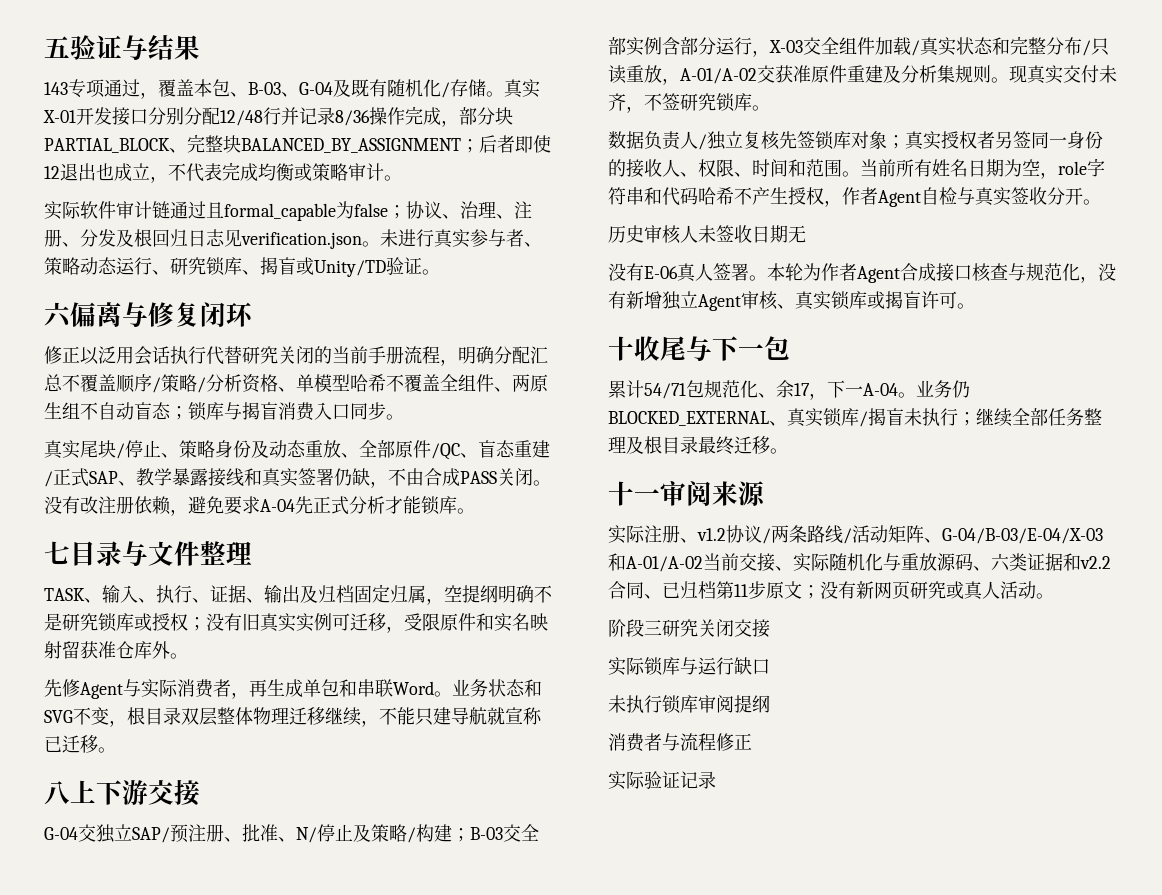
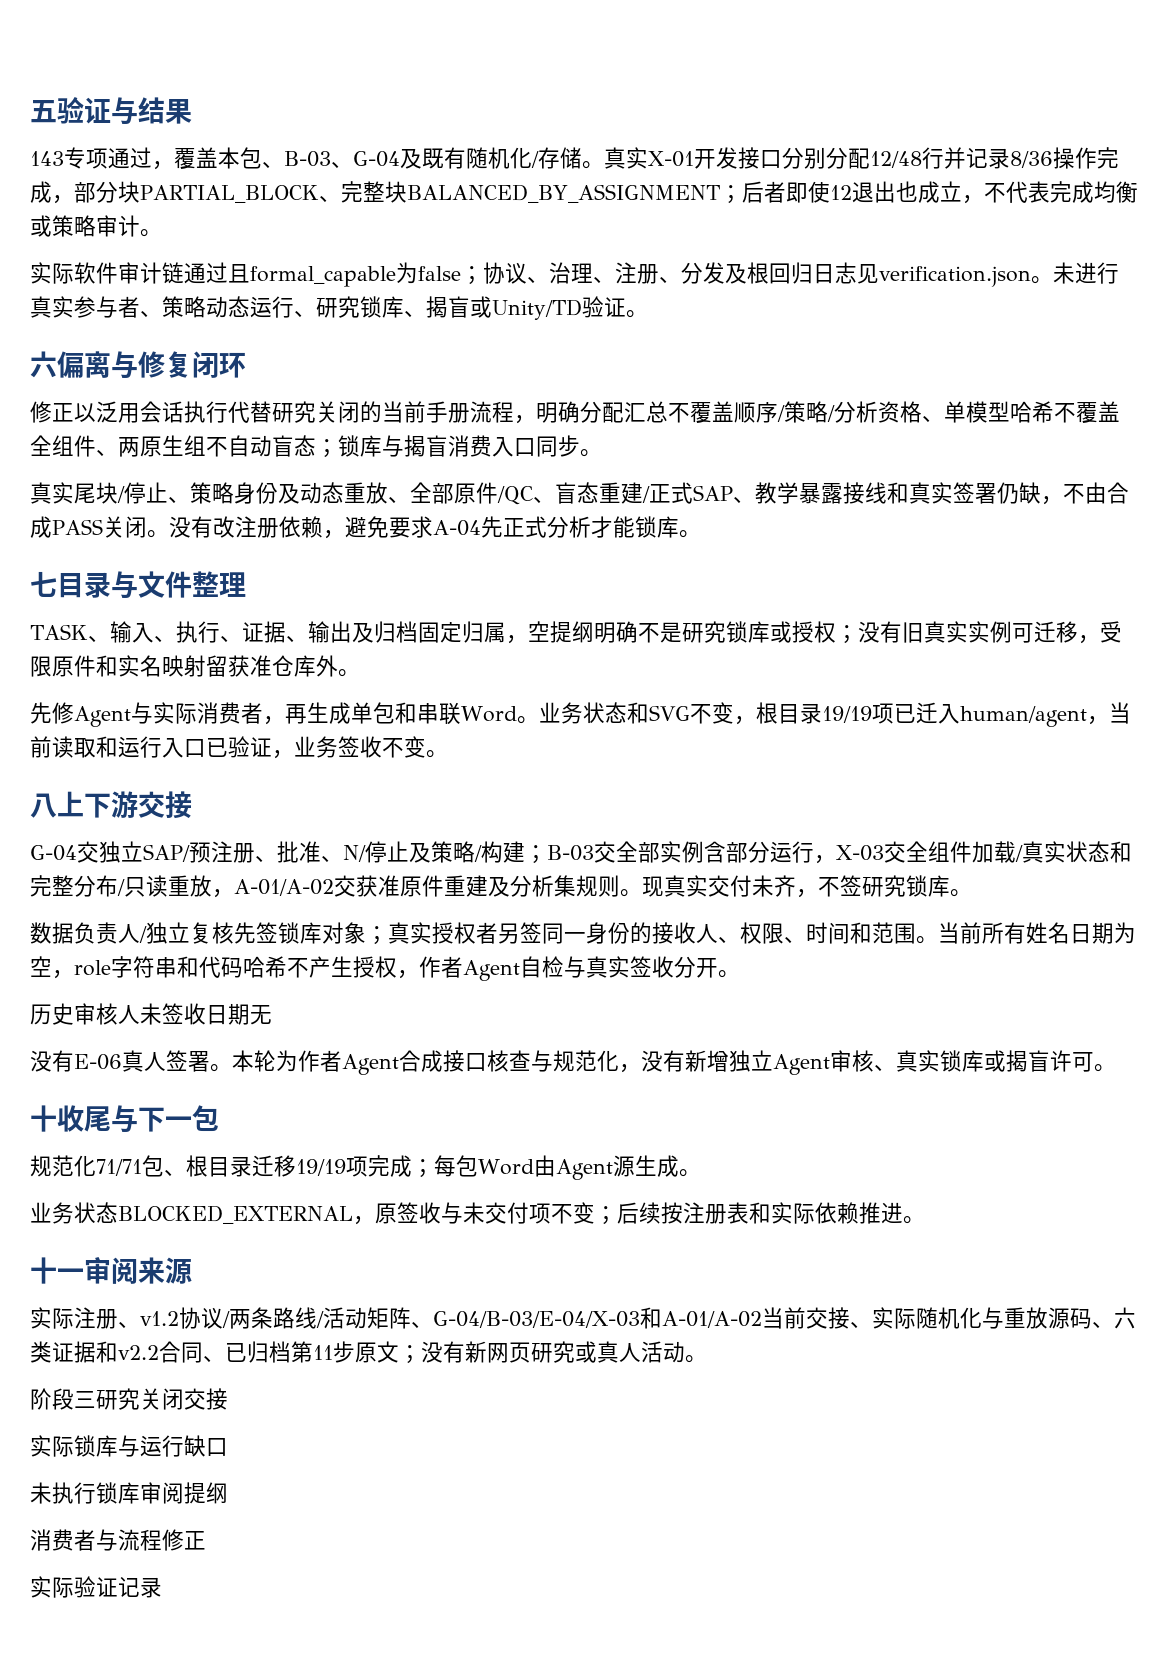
- 业务状态和SVG不变，根目录双层整体物理迁移继续，不能只建导航就宣称已迁移。
+ 业务状态和SVG不变，根目录19/19项已迁入human/agent，当前读取和运行入口已验证，业务签收不变。
- 累计54/71包规范化、余17，下一A-04。业务仍BLOCKED_EXTERNAL、真实锁库/揭盲未执行；继续全部任务整理及根目录最终迁移。
+ 规范化71/71包、根目录迁移19/19项完成；每包Word由Agent源生成。
+ 业务状态BLOCKED_EXTERNAL，原签收与未交付项不变；后续按注册表和实际依赖推进。

